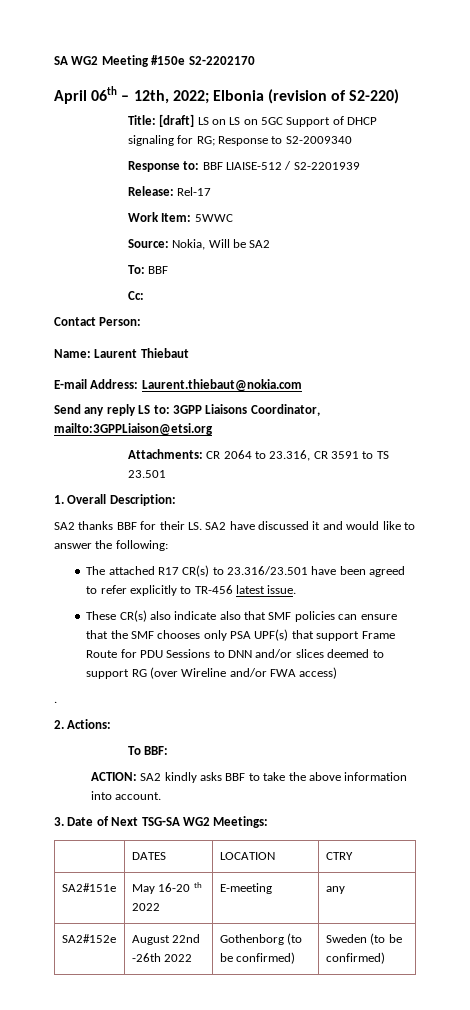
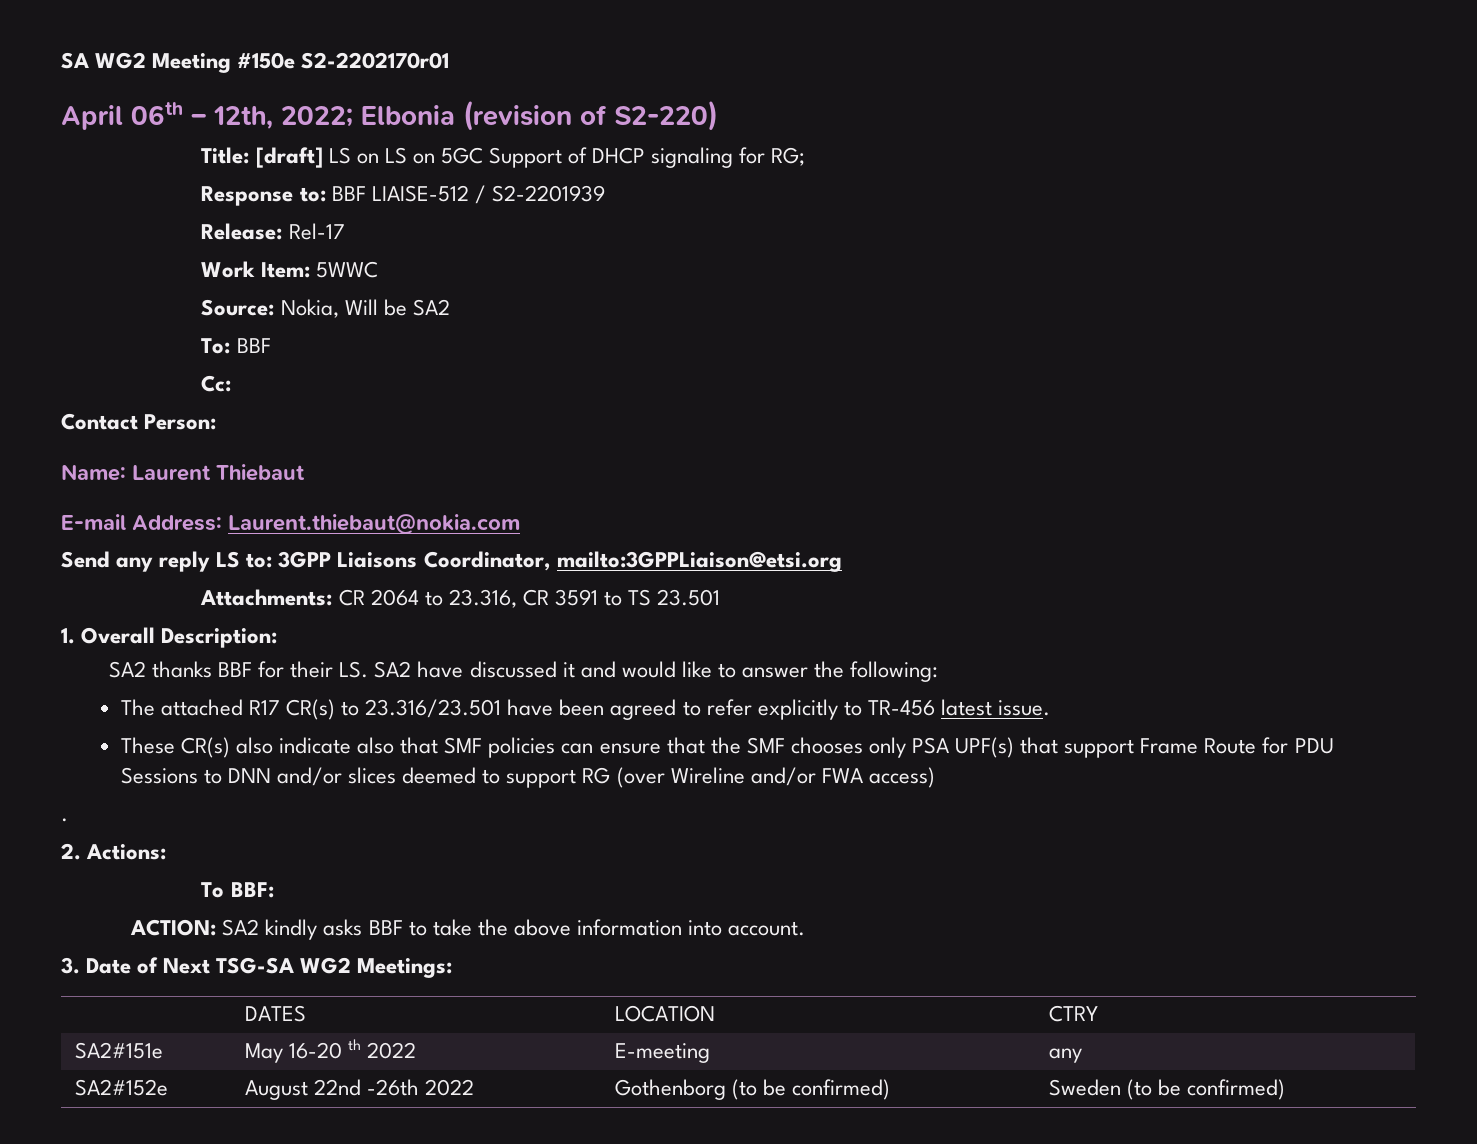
- SA WG2 Meeting #150e S2-2202170
+ SA WG2 Meeting #150e S2-2202170r01
- Title: [draft] LS on LS on 5GC Support of DHCP signaling for RG; Response to S2-2009340
+ Title: [draft] LS on LS on 5GC Support of DHCP signaling for RG;

